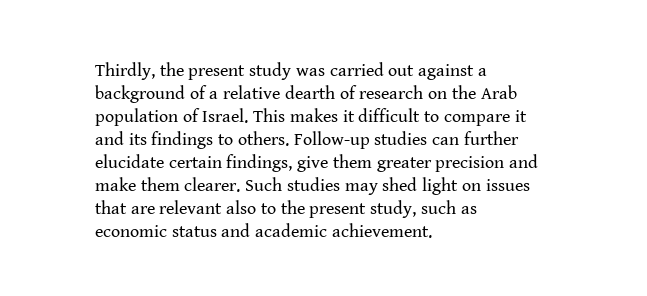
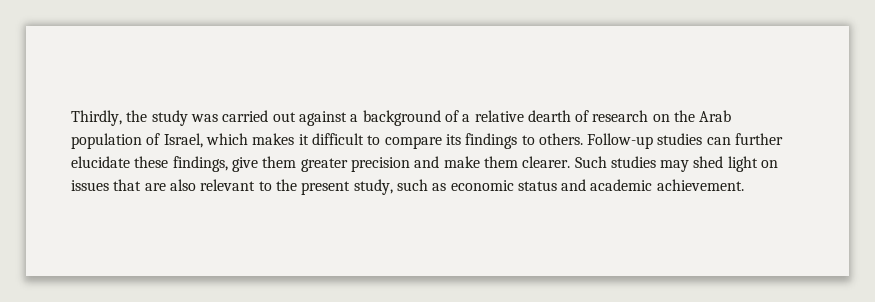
- Thirdly, the present study was carried out against a background of a relative dearth of research on the Arab population of Israel. This makes it difficult to compare it and its findings to others.
+ Thirdly, the study was carried out against a background of a relative dearth of research on the Arab population of Israel, which makes it difficult to compare its findings to others.
- Follow-up studies can further elucidate certain findings, give them greater precision and make them clearer.
+ Follow-up studies can further elucidate these findings, give them greater precision and make them clearer.
- Such studies may shed light on issues that are relevant also to the present study, such as economic status and academic achievement.
+ Such studies may shed light on issues that are also relevant to the present study, such as economic status and academic achievement.

